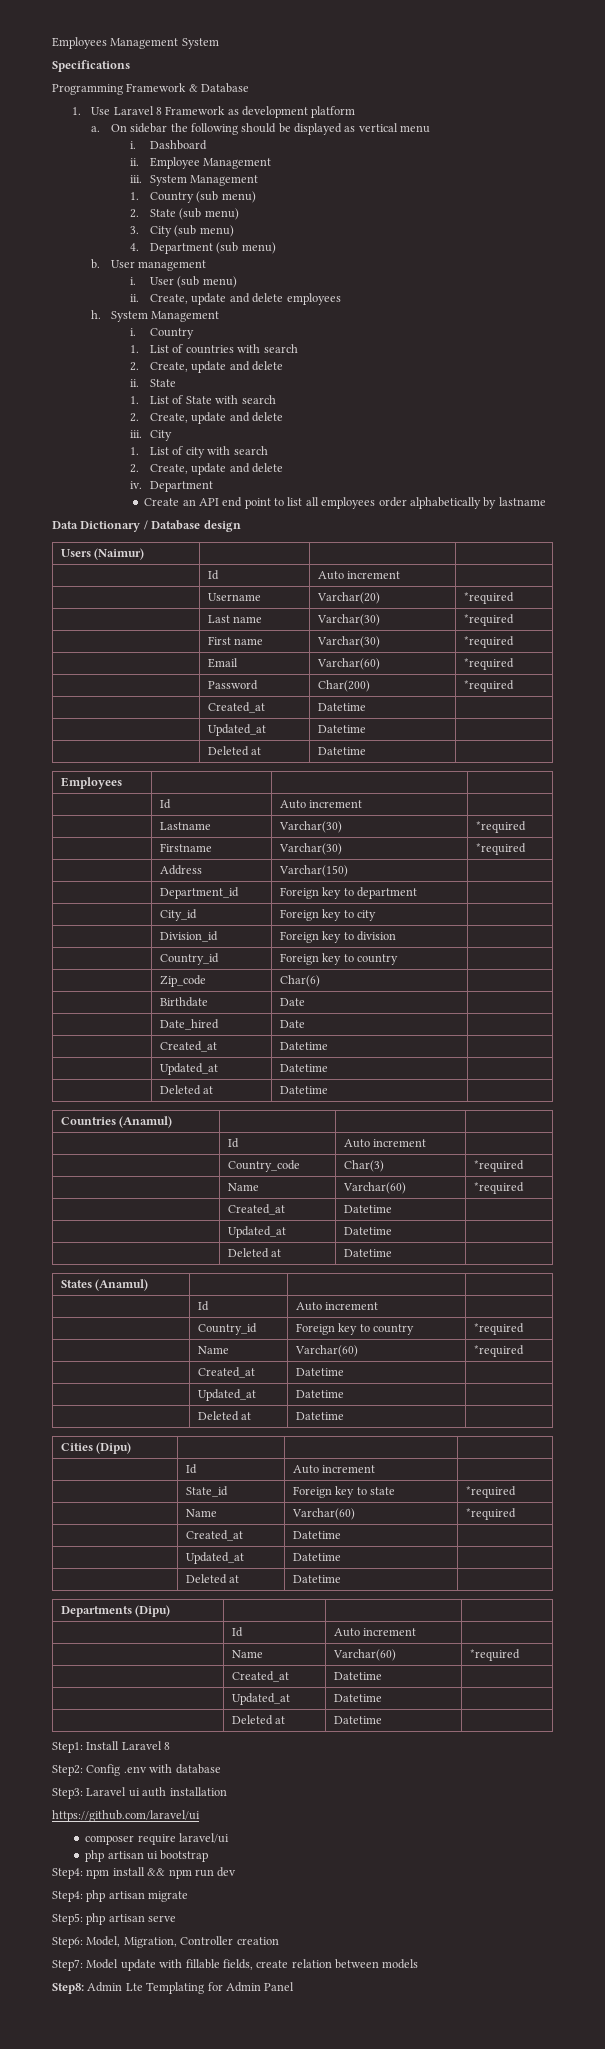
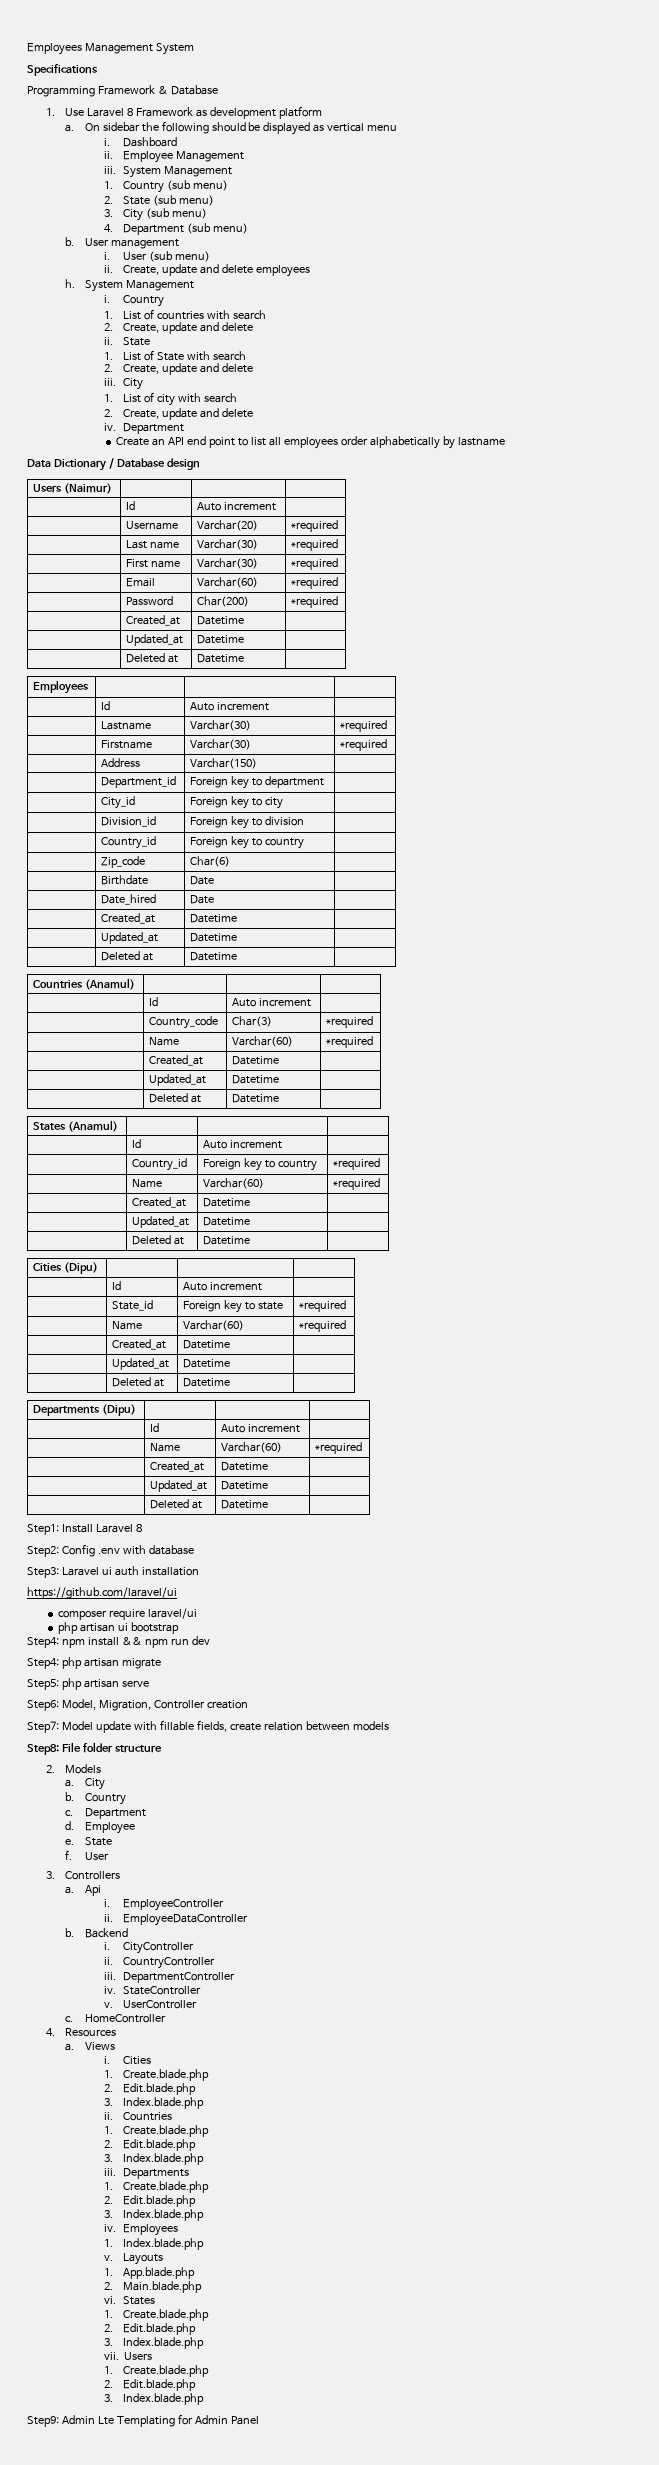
- Step8: Admin Lte Templating for Admin Panel
+ Step8: File folder structure
+ 2. Models
+ a. City
+ b. Country
+ c. Department
+ d. Employee
+ e. State
+ f. User
+ 3. Controllers
+ a. Api
+ i. EmployeeController
+ ii. EmployeeDataController
+ b. Backend
+ i. CityController
+ ii. CountryController
+ iii. DepartmentController
+ iv. StateController
+ v. UserController
+ c. HomeController
+ 4. Resources
+ a. Views
+ i. Cities
+ 1. Create.blade.php
+ 2. Edit.blade.php
+ 3. Index.blade.php
+ ii. Countries
+ 1. Create.blade.php
+ 2. Edit.blade.php
+ 3. Index.blade.php
+ iii. Departments
+ 1. Create.blade.php
+ 2. Edit.blade.php
+ 3. Index.blade.php
+ iv. Employees
+ 1. Index.blade.php
+ v. Layouts
+ 1. App.blade.php
+ 2. Main.blade.php
+ vi. States
+ 1. Create.blade.php
+ 2. Edit.blade.php
+ 3. Index.blade.php
+ vii. Users
+ 1. Create.blade.php
+ 2. Edit.blade.php
+ 3. Index.blade.php
+ Step9: Admin Lte Templating for Admin Panel

